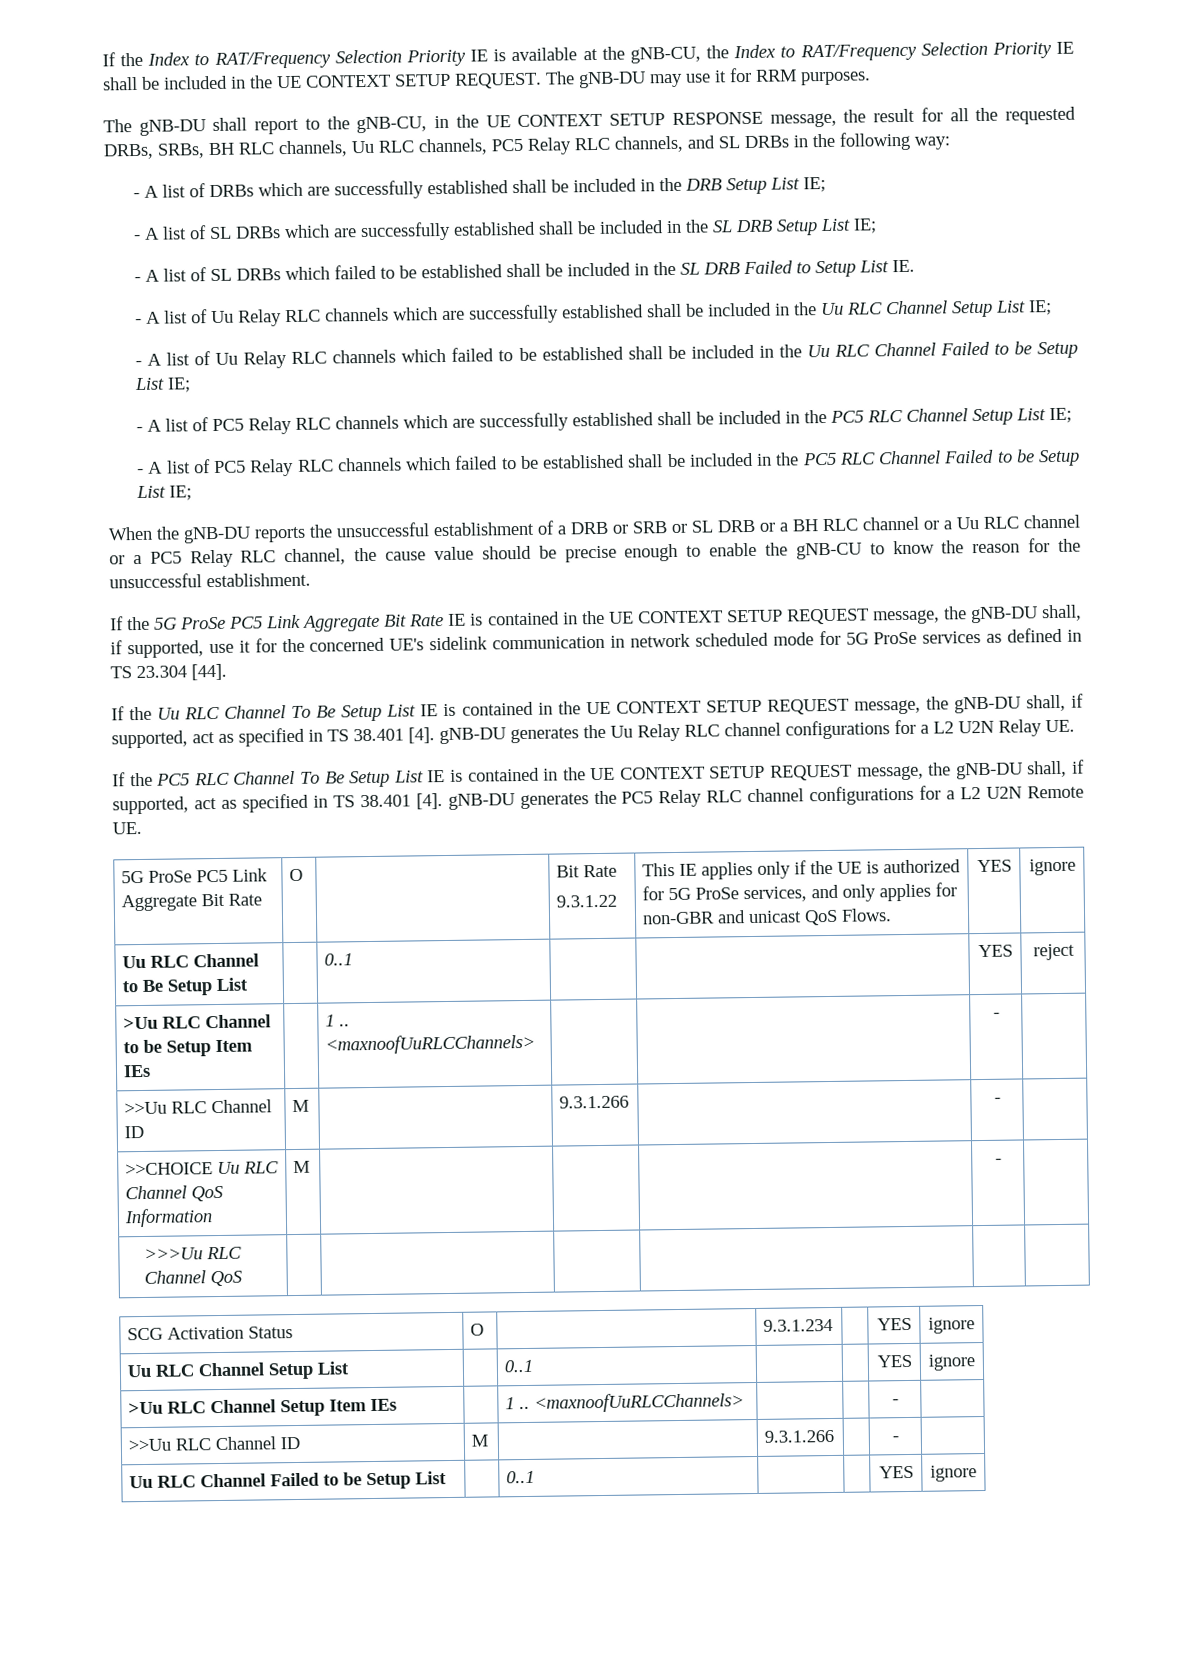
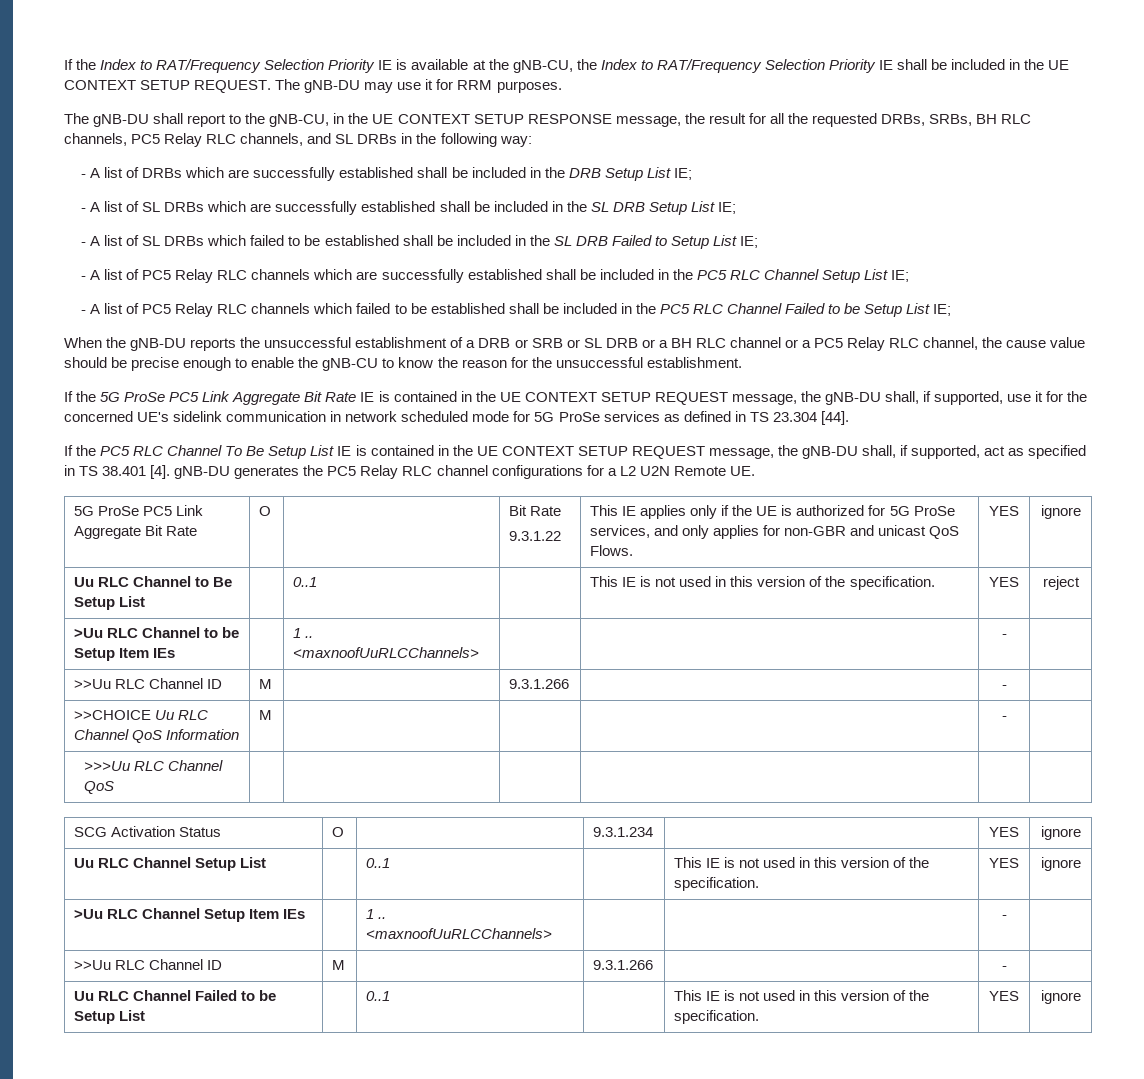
- The gNB-DU shall report to the gNB-CU, in the UE CONTEXT SETUP RESPONSE message, the result for all the requested DRBs, SRBs, BH RLC channels, Uu RLC channels, PC5 Relay RLC channels, and SL DRBs in the following way:
+ The gNB-DU shall report to the gNB-CU, in the UE CONTEXT SETUP RESPONSE message, the result for all the requested DRBs, SRBs, BH RLC channels, PC5 Relay RLC channels, and SL DRBs in the following way:
- - A list of SL DRBs which failed to be established shall be included in the SL DRB Failed to Setup List IE.
- - A list of Uu Relay RLC channels which are successfully established shall be included in the Uu RLC Channel Setup List IE;
- - A list of Uu Relay RLC channels which failed to be established shall be included in the Uu RLC Channel Failed to be Setup List IE;
+ - A list of SL DRBs which failed to be established shall be included in the SL DRB Failed to Setup List IE;
- When the gNB-DU reports the unsuccessful establishment of a DRB or SRB or SL DRB or a BH RLC channel or a Uu RLC channel or a PC5 Relay RLC channel, the cause value should be precise enough to enable the gNB-CU to know the reason for the unsuccessful establishment.
+ When the gNB-DU reports the unsuccessful establishment of a DRB or SRB or SL DRB or a BH RLC channel or a PC5 Relay RLC channel, the cause value should be precise enough to enable the gNB-CU to know the reason for the unsuccessful establishment.
- If the Uu RLC Channel To Be Setup List IE is contained in the UE CONTEXT SETUP REQUEST message, the gNB-DU shall, if supported, act as specified in TS 38.401 [4]. gNB-DU generates the Uu Relay RLC channel configurations for a L2 U2N Relay UE.
- Uu RLC Channel to Be Setup List | | 0..1 | | | YES | reject
+ Uu RLC Channel to Be Setup List | | 0..1 | | This IE is not used in this version of the specification. | YES | reject
- Uu RLC Channel Setup List | | 0..1 | | | YES | ignore
+ Uu RLC Channel Setup List | | 0..1 | | This IE is not used in this version of the specification. | YES | ignore
- Uu RLC Channel Failed to be Setup List | | 0..1 | | | YES | ignore
+ Uu RLC Channel Failed to be Setup List | | 0..1 | | This IE is not used in this version of the specification. | YES | ignore

